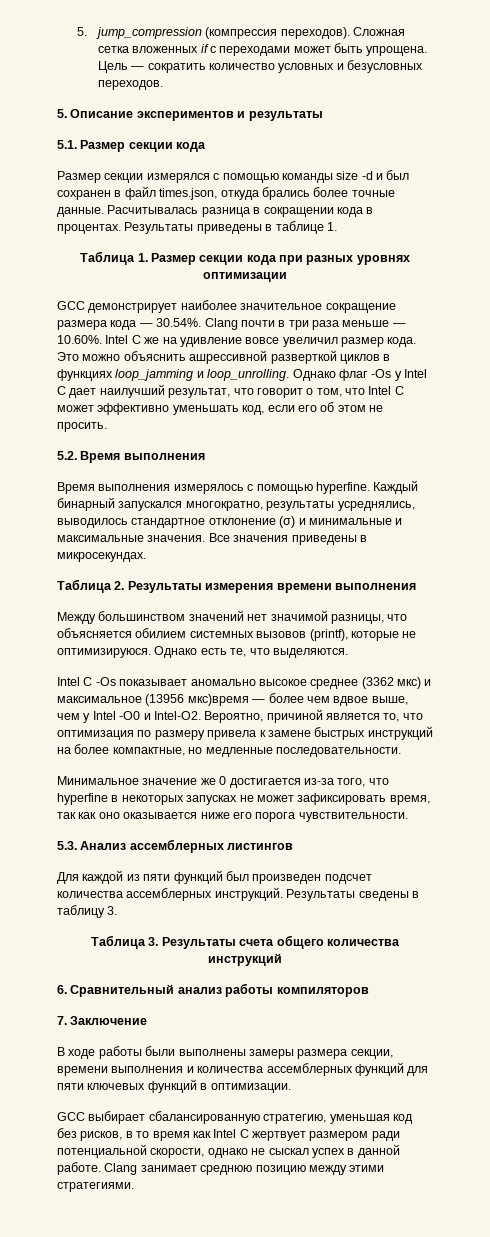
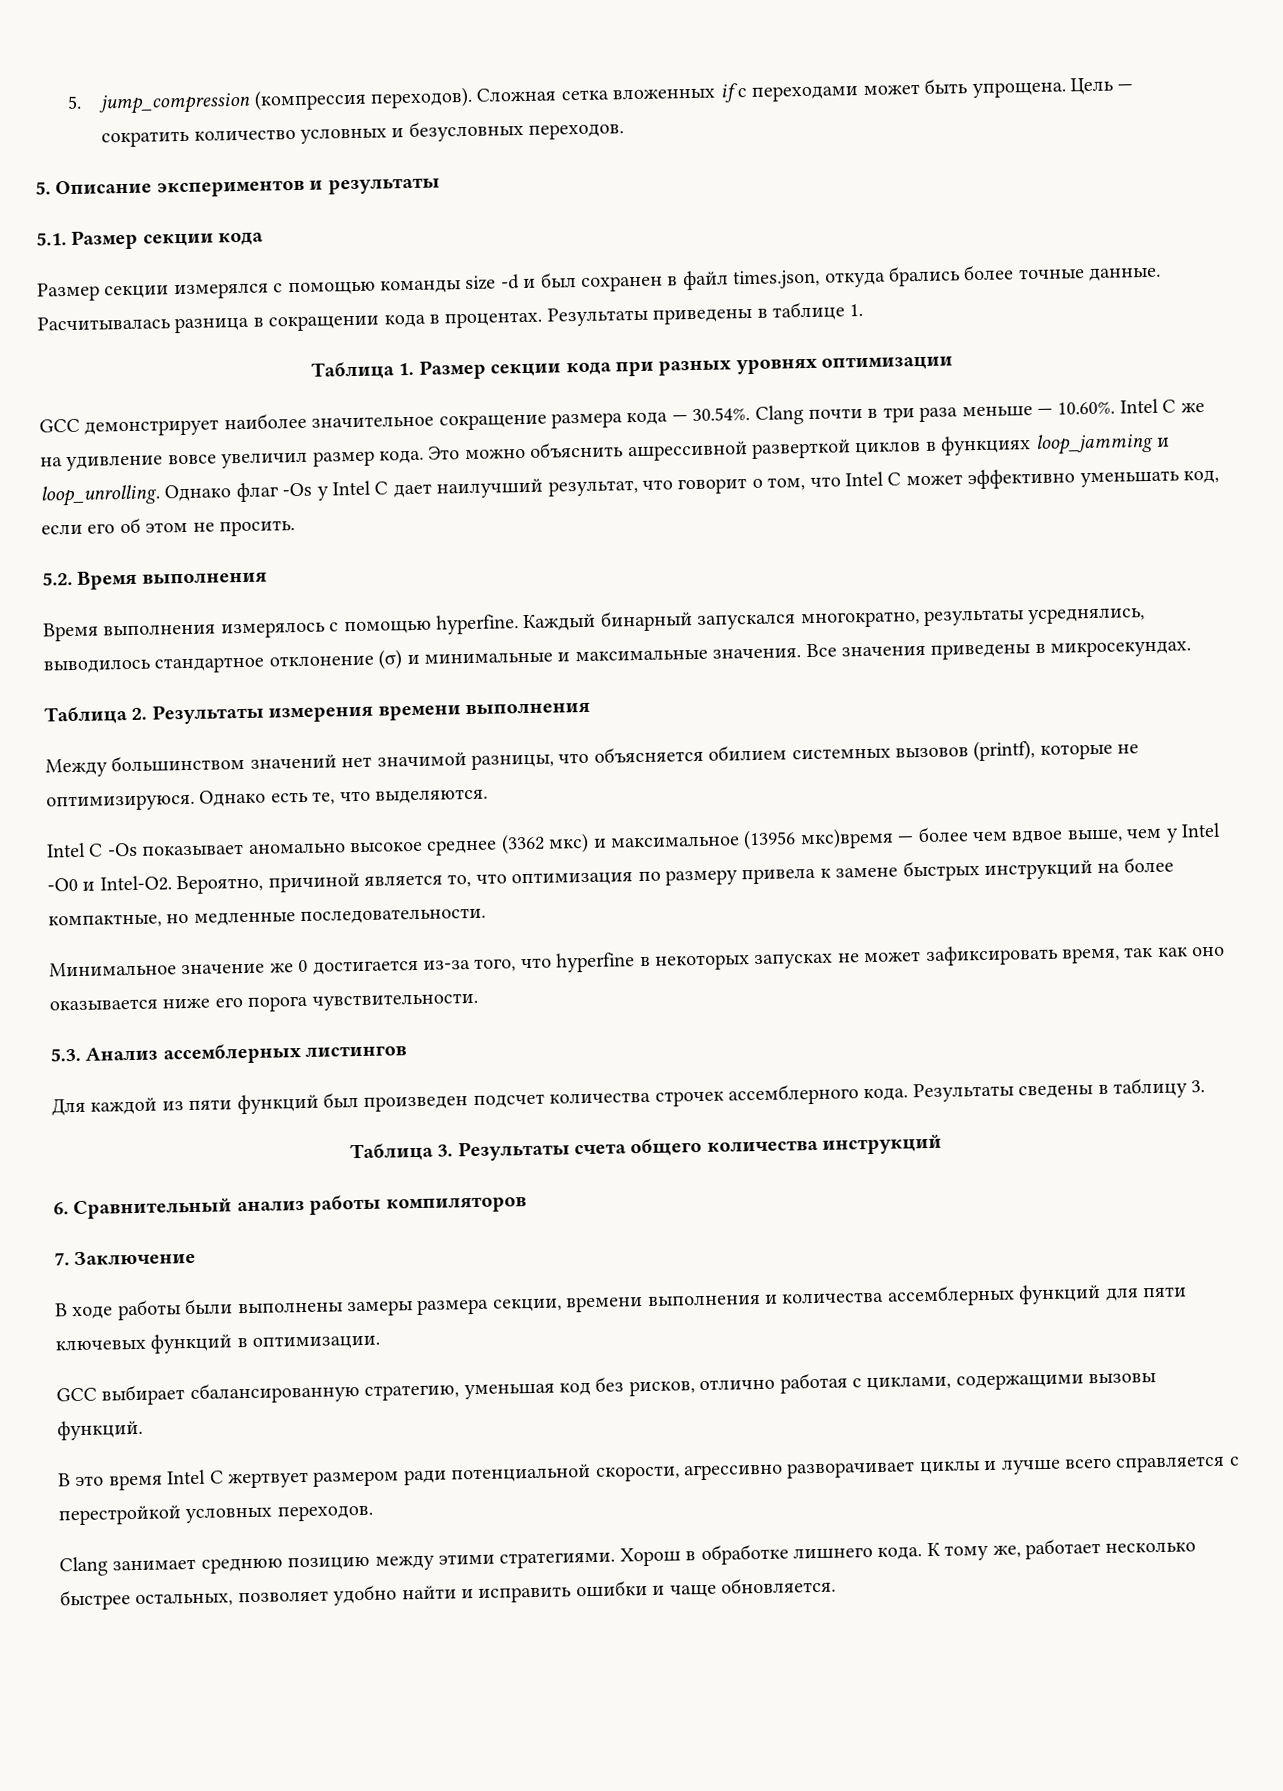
- Для каждой из пяти функций был произведен подсчет количества ассемблерных инструкций.
+ Для каждой из пяти функций был произведен подсчет количества строчек ассемблерного кода.
- GCC выбирает сбалансированную стратегию, уменьшая код без рисков, в то время как Intel C жертвует размером ради потенциальной скорости, однако не сыскал успех в данной работе. Clang занимает среднюю позицию между этими стратегиями.
+ GCC выбирает сбалансированную стратегию, уменьшая код без рисков, отлично работая с циклами, содержащими вызовы функций.
+ В это время Intel C жертвует размером ради потенциальной скорости, агрессивно разворачивает циклы и лучше всего справляется с перестройкой условных переходов.
+ Clang занимает среднюю позицию между этими стратегиями.
+ Хорош в обработке лишнего кода. К тому же, работает несколько быстрее остальных, позволяет удобно найти и исправить ошибки и чаще обновляется.

